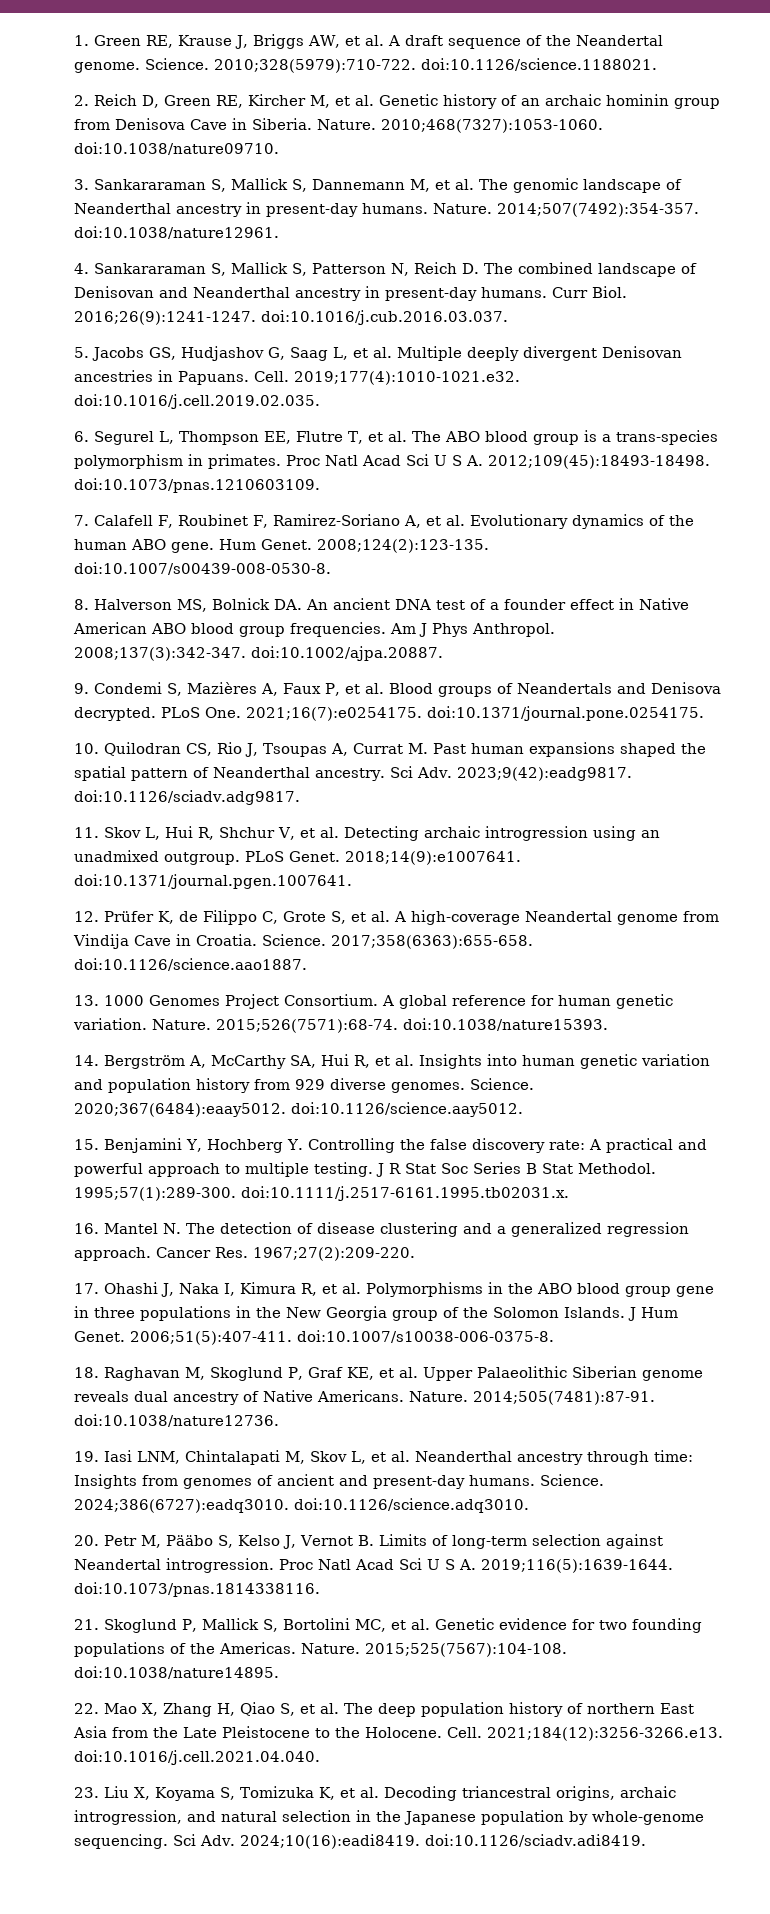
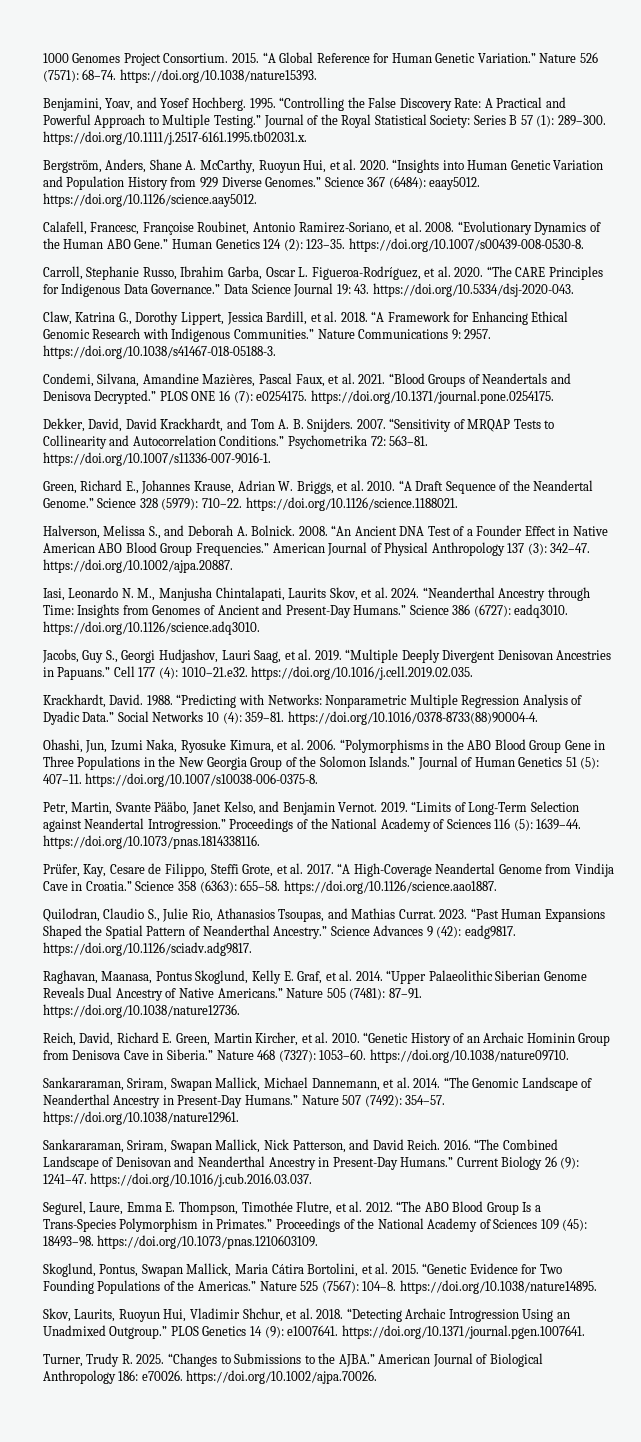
- 1. Green RE, Krause J, Briggs AW, et al. A draft sequence of the Neandertal genome. Science. 2010;328(5979):710-722. doi:10.1126/science.1188021.
- 2. Reich D, Green RE, Kircher M, et al. Genetic history of an archaic hominin group from Denisova Cave in Siberia. Nature. 2010;468(7327):1053-1060. doi:10.1038/nature09710.
- 3. Sankararaman S, Mallick S, Dannemann M, et al. The genomic landscape of Neanderthal ancestry in present-day humans. Nature. 2014;507(7492):354-357. doi:10.1038/nature12961.
- 4. Sankararaman S, Mallick S, Patterson N, Reich D. The combined landscape of Denisovan and Neanderthal ancestry in present-day humans. Curr Biol. 2016;26(9):1241-1247. doi:10.1016/j.cub.2016.03.037.
- 5. Jacobs GS, Hudjashov G, Saag L, et al. Multiple deeply divergent Denisovan ancestries in Papuans. Cell. 2019;177(4):1010-1021.e32. doi:10.1016/j.cell.2019.02.035.
- 6. Segurel L, Thompson EE, Flutre T, et al. The ABO blood group is a trans-species polymorphism in primates. Proc Natl Acad Sci U S A. 2012;109(45):18493-18498. doi:10.1073/pnas.1210603109.
- 7. Calafell F, Roubinet F, Ramirez-Soriano A, et al. Evolutionary dynamics of the human ABO gene. Hum Genet. 2008;124(2):123-135. doi:10.1007/s00439-008-0530-8.
- 8. Halverson MS, Bolnick DA. An ancient DNA test of a founder effect in Native American ABO blood group frequencies. Am J Phys Anthropol. 2008;137(3):342-347. doi:10.1002/ajpa.20887.
- 9. Condemi S, Mazières A, Faux P, et al. Blood groups of Neandertals and Denisova decrypted. PLoS One. 2021;16(7):e0254175. doi:10.1371/journal.pone.0254175.
- 10. Quilodran CS, Rio J, Tsoupas A, Currat M. Past human expansions shaped the spatial pattern of Neanderthal ancestry. Sci Adv. 2023;9(42):eadg9817. doi:10.1126/sciadv.adg9817.
- 11. Skov L, Hui R, Shchur V, et al. Detecting archaic introgression using an unadmixed outgroup. PLoS Genet. 2018;14(9):e1007641. doi:10.1371/journal.pgen.1007641.
- 12. Prüfer K, de Filippo C, Grote S, et al. A high-coverage Neandertal genome from Vindija Cave in Croatia. Science. 2017;358(6363):655-658. doi:10.1126/science.aao1887.
- 13. 1000 Genomes Project Consortium. A global reference for human genetic variation. Nature. 2015;526(7571):68-74. doi:10.1038/nature15393.
- 14. Bergström A, McCarthy SA, Hui R, et al. Insights into human genetic variation and population history from 929 diverse genomes. Science. 2020;367(6484):eaay5012. doi:10.1126/science.aay5012.
- 15. Benjamini Y, Hochberg Y. Controlling the false discovery rate: A practical and powerful approach to multiple testing. J R Stat Soc Series B Stat Methodol. 1995;57(1):289-300. doi:10.1111/j.2517-6161.1995.tb02031.x.
- 16. Mantel N. The detection of disease clustering and a generalized regression approach. Cancer Res. 1967;27(2):209-220.
- 17. Ohashi J, Naka I, Kimura R, et al. Polymorphisms in the ABO blood group gene in three populations in the New Georgia group of the Solomon Islands. J Hum Genet. 2006;51(5):407-411. doi:10.1007/s10038-006-0375-8.
- 18. Raghavan M, Skoglund P, Graf KE, et al. Upper Palaeolithic Siberian genome reveals dual ancestry of Native Americans. Nature. 2014;505(7481):87-91. doi:10.1038/nature12736.
- 19. Iasi LNM, Chintalapati M, Skov L, et al. Neanderthal ancestry through time: Insights from genomes of ancient and present-day humans. Science. 2024;386(6727):eadq3010. doi:10.1126/science.adq3010.
- 20. Petr M, Pääbo S, Kelso J, Vernot B. Limits of long-term selection against Neandertal introgression. Proc Natl Acad Sci U S A. 2019;116(5):1639-1644. doi:10.1073/pnas.1814338116.
- 21. Skoglund P, Mallick S, Bortolini MC, et al. Genetic evidence for two founding populations of the Americas. Nature. 2015;525(7567):104-108. doi:10.1038/nature14895.
- 22. Mao X, Zhang H, Qiao S, et al. The deep population history of northern East Asia from the Late Pleistocene to the Holocene. Cell. 2021;184(12):3256-3266.e13. doi:10.1016/j.cell.2021.04.040.
- 23. Liu X, Koyama S, Tomizuka K, et al. Decoding triancestral origins, archaic introgression, and natural selection in the Japanese population by whole-genome sequencing. Sci Adv. 2024;10(16):eadi8419. doi:10.1126/sciadv.adi8419.
+ 1000 Genomes Project Consortium. 2015. “A Global Reference for Human Genetic Variation.” Nature 526 (7571): 68–74. https://doi.org/10.1038/nature15393.
+ Benjamini, Yoav, and Yosef Hochberg. 1995. “Controlling the False Discovery Rate: A Practical and Powerful Approach to Multiple Testing.” Journal of the Royal Statistical Society: Series B 57 (1): 289–300. https://doi.org/10.1111/j.2517-6161.1995.tb02031.x.
+ Bergström, Anders, Shane A. McCarthy, Ruoyun Hui, et al. 2020. “Insights into Human Genetic Variation and Population History from 929 Diverse Genomes.” Science 367 (6484): eaay5012. https://doi.org/10.1126/science.aay5012.
+ Calafell, Francesc, Françoise Roubinet, Antonio Ramirez-Soriano, et al. 2008. “Evolutionary Dynamics of the Human ABO Gene.” Human Genetics 124 (2): 123–35. https://doi.org/10.1007/s00439-008-0530-8.
+ Carroll, Stephanie Russo, Ibrahim Garba, Oscar L. Figueroa-Rodríguez, et al. 2020. “The CARE Principles for Indigenous Data Governance.” Data Science Journal 19: 43. https://doi.org/10.5334/dsj-2020-043.
+ Claw, Katrina G., Dorothy Lippert, Jessica Bardill, et al. 2018. “A Framework for Enhancing Ethical Genomic Research with Indigenous Communities.” Nature Communications 9: 2957. https://doi.org/10.1038/s41467-018-05188-3.
+ Condemi, Silvana, Amandine Mazières, Pascal Faux, et al. 2021. “Blood Groups of Neandertals and Denisova Decrypted.” PLOS ONE 16 (7): e0254175. https://doi.org/10.1371/journal.pone.0254175.
+ Dekker, David, David Krackhardt, and Tom A. B. Snijders. 2007. “Sensitivity of MRQAP Tests to Collinearity and Autocorrelation Conditions.” Psychometrika 72: 563–81. https://doi.org/10.1007/s11336-007-9016-1.
+ Green, Richard E., Johannes Krause, Adrian W. Briggs, et al. 2010. “A Draft Sequence of the Neandertal Genome.” Science 328 (5979): 710–22. https://doi.org/10.1126/science.1188021.
+ Halverson, Melissa S., and Deborah A. Bolnick. 2008. “An Ancient DNA Test of a Founder Effect in Native American ABO Blood Group Frequencies.” American Journal of Physical Anthropology 137 (3): 342–47. https://doi.org/10.1002/ajpa.20887.
+ Iasi, Leonardo N. M., Manjusha Chintalapati, Laurits Skov, et al. 2024. “Neanderthal Ancestry through Time: Insights from Genomes of Ancient and Present-Day Humans.” Science 386 (6727): eadq3010. https://doi.org/10.1126/science.adq3010.
+ Jacobs, Guy S., Georgi Hudjashov, Lauri Saag, et al. 2019. “Multiple Deeply Divergent Denisovan Ancestries in Papuans.” Cell 177 (4): 1010–21.e32. https://doi.org/10.1016/j.cell.2019.02.035.
+ Krackhardt, David. 1988. “Predicting with Networks: Nonparametric Multiple Regression Analysis of Dyadic Data.” Social Networks 10 (4): 359–81. https://doi.org/10.1016/0378-8733(88)90004-4.
+ Ohashi, Jun, Izumi Naka, Ryosuke Kimura, et al. 2006. “Polymorphisms in the ABO Blood Group Gene in Three Populations in the New Georgia Group of the Solomon Islands.” Journal of Human Genetics 51 (5): 407–11. https://doi.org/10.1007/s10038-006-0375-8.
+ Petr, Martin, Svante Pääbo, Janet Kelso, and Benjamin Vernot. 2019. “Limits of Long-Term Selection against Neandertal Introgression.” Proceedings of the National Academy of Sciences 116 (5): 1639–44. https://doi.org/10.1073/pnas.1814338116.
+ Prüfer, Kay, Cesare de Filippo, Steffi Grote, et al. 2017. “A High-Coverage Neandertal Genome from Vindija Cave in Croatia.” Science 358 (6363): 655–58. https://doi.org/10.1126/science.aao1887.
+ Quilodran, Claudio S., Julie Rio, Athanasios Tsoupas, and Mathias Currat. 2023. “Past Human Expansions Shaped the Spatial Pattern of Neanderthal Ancestry.” Science Advances 9 (42): eadg9817. https://doi.org/10.1126/sciadv.adg9817.
+ Raghavan, Maanasa, Pontus Skoglund, Kelly E. Graf, et al. 2014. “Upper Palaeolithic Siberian Genome Reveals Dual Ancestry of Native Americans.” Nature 505 (7481): 87–91. https://doi.org/10.1038/nature12736.
+ Reich, David, Richard E. Green, Martin Kircher, et al. 2010. “Genetic History of an Archaic Hominin Group from Denisova Cave in Siberia.” Nature 468 (7327): 1053–60. https://doi.org/10.1038/nature09710.
+ Sankararaman, Sriram, Swapan Mallick, Michael Dannemann, et al. 2014. “The Genomic Landscape of Neanderthal Ancestry in Present-Day Humans.” Nature 507 (7492): 354–57. https://doi.org/10.1038/nature12961.
+ Sankararaman, Sriram, Swapan Mallick, Nick Patterson, and David Reich. 2016. “The Combined Landscape of Denisovan and Neanderthal Ancestry in Present-Day Humans.” Current Biology 26 (9): 1241–47. https://doi.org/10.1016/j.cub.2016.03.037.
+ Segurel, Laure, Emma E. Thompson, Timothée Flutre, et al. 2012. “The ABO Blood Group Is a Trans-Species Polymorphism in Primates.” Proceedings of the National Academy of Sciences 109 (45): 18493–98. https://doi.org/10.1073/pnas.1210603109.
+ Skoglund, Pontus, Swapan Mallick, Maria Cátira Bortolini, et al. 2015. “Genetic Evidence for Two Founding Populations of the Americas.” Nature 525 (7567): 104–8. https://doi.org/10.1038/nature14895.
+ Skov, Laurits, Ruoyun Hui, Vladimir Shchur, et al. 2018. “Detecting Archaic Introgression Using an Unadmixed Outgroup.” PLOS Genetics 14 (9): e1007641. https://doi.org/10.1371/journal.pgen.1007641.
+ Turner, Trudy R. 2025. “Changes to Submissions to the AJBA.” American Journal of Biological Anthropology 186: e70026. https://doi.org/10.1002/ajpa.70026.

